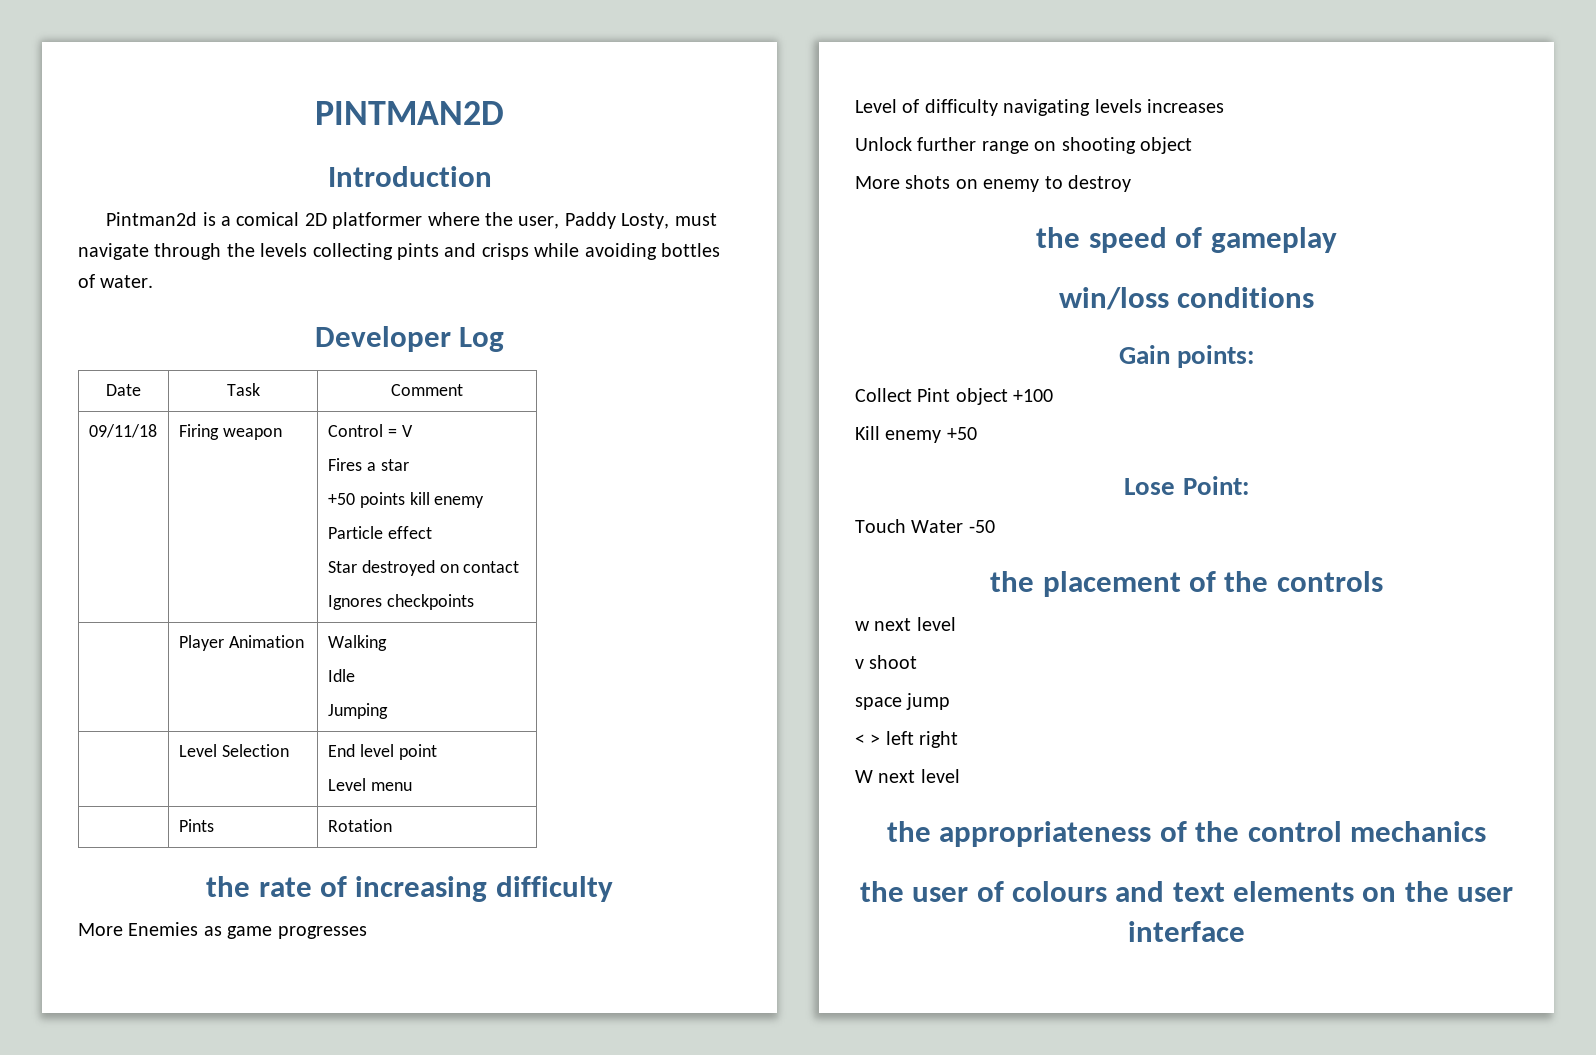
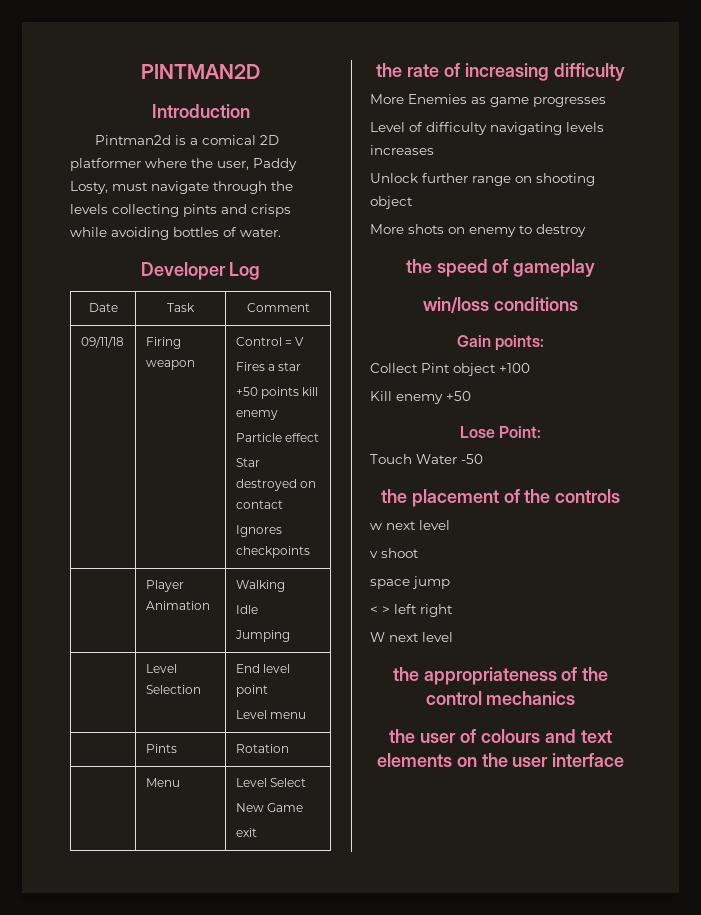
+ | Menu | Level Select
+ New Game
+ exit

